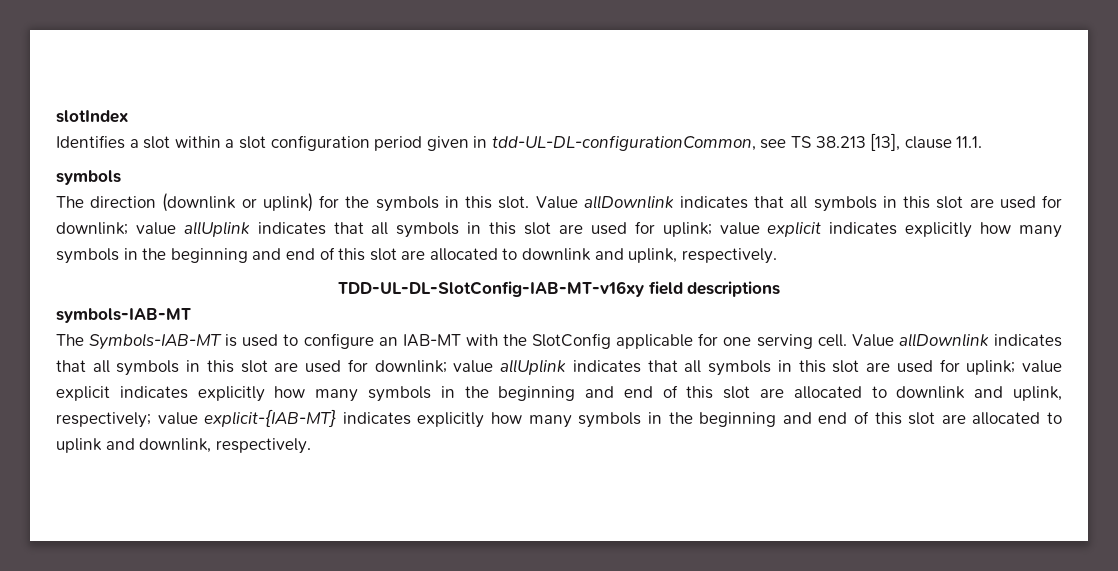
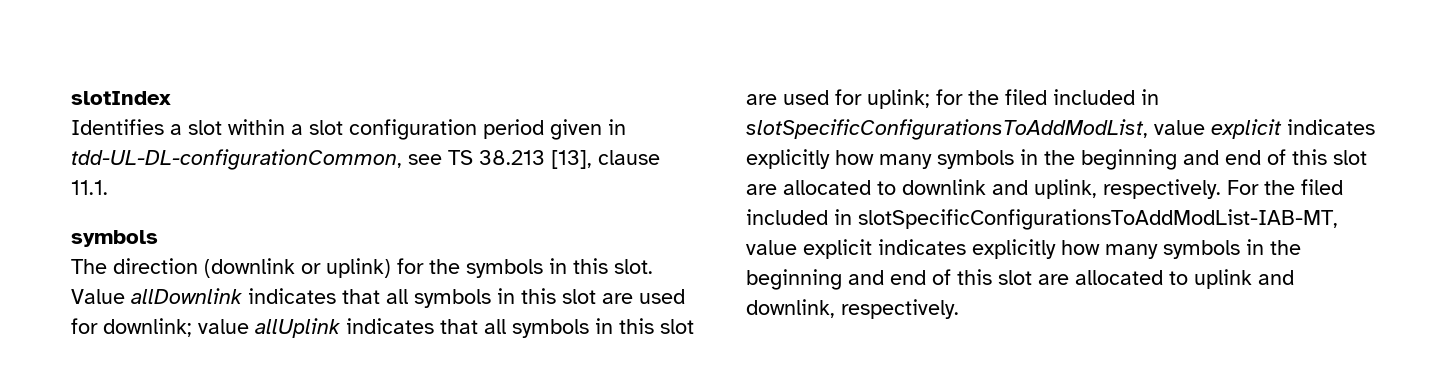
- value explicit indicates explicitly how many symbols in the beginning and end of this slot are allocated to downlink and uplink, respectively.
- TDD-UL-DL-SlotConfig-IAB-MT-v16xy field descriptions
- symbols-IAB-MT
- The Symbols-IAB-MT is used to configure an IAB-MT with the SlotConfig applicable for one serving cell. Value allDownlink indicates that all symbols in this slot are used for downlink; value allUplink indicates that all symbols in this slot are used for uplink; value explicit indicates explicitly how many symbols in the beginning and end of this slot are allocated to downlink and uplink, respectively; value explicit-{IAB-MT} indicates explicitly how many symbols in the beginning and end of this slot are allocated to uplink and downlink, respectively.
+ for the filed included in slotSpecificConfigurationsToAddModList, value explicit indicates explicitly how many symbols in the beginning and end of this slot are allocated to downlink and uplink, respectively. For the filed included in slotSpecificConfigurationsToAddModList-IAB-MT, value explicit indicates explicitly how many symbols in the beginning and end of this slot are allocated to uplink and downlink, respectively.

